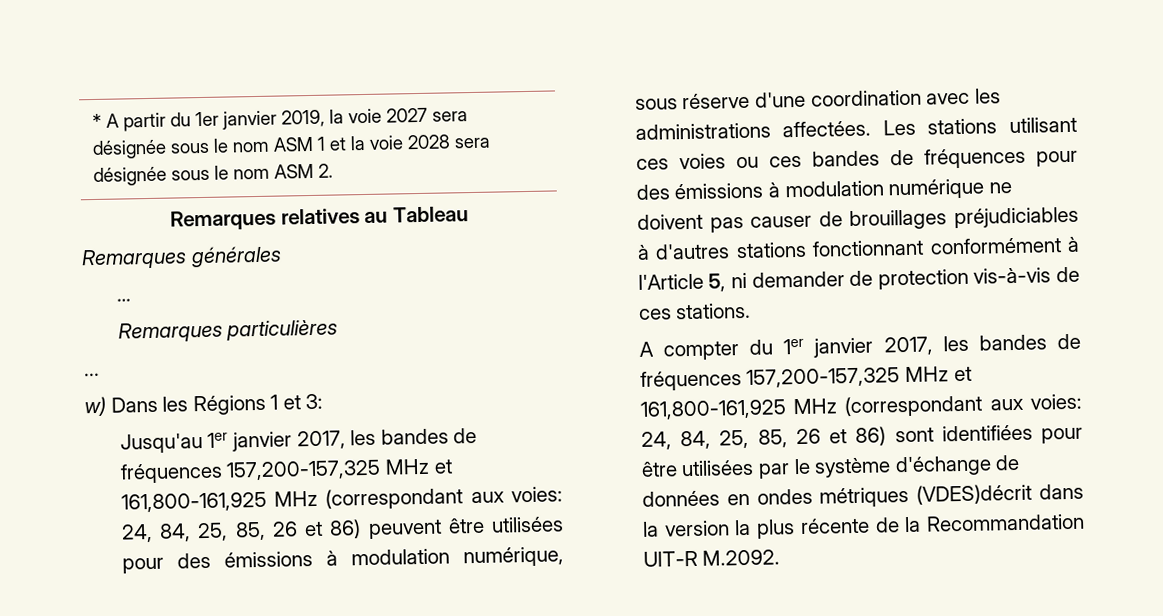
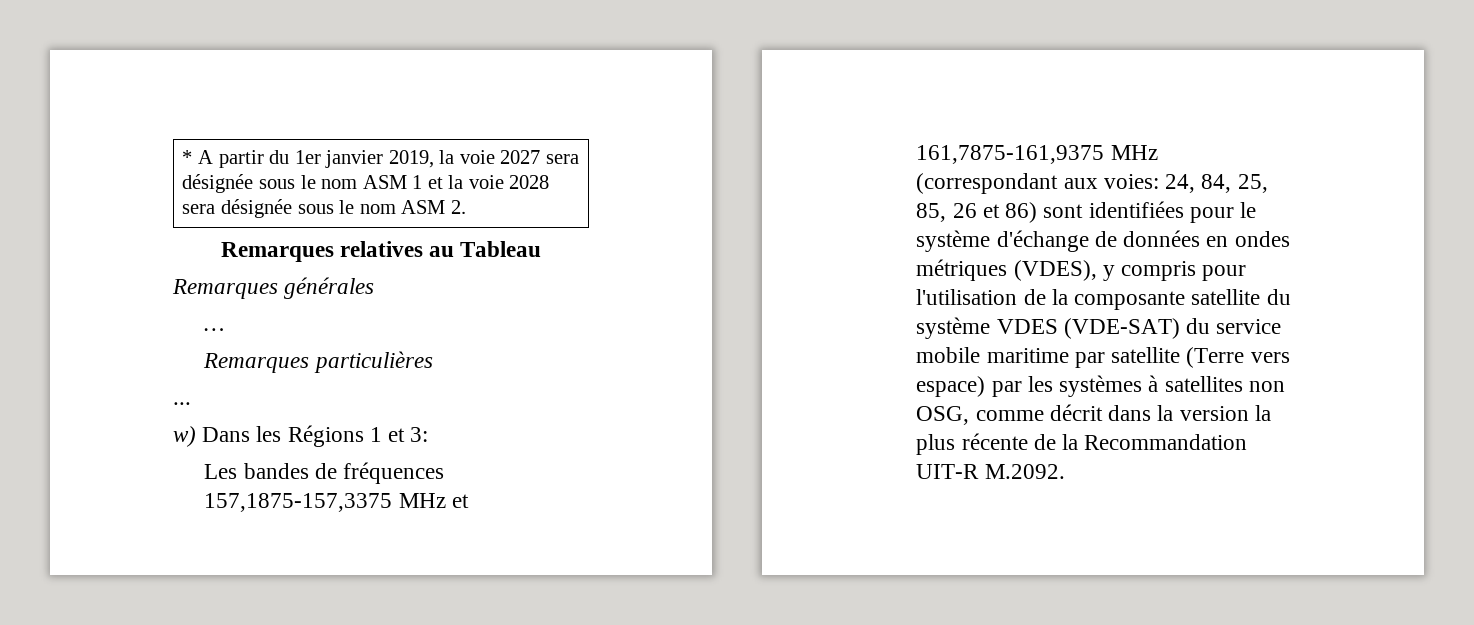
- Jusqu'au 1er janvier 2017, les bandes de fréquences 157,200-157,325 MHz et 161,800-161,925 MHz (correspondant aux voies: 24, 84, 25, 85, 26 et 86) peuvent être utilisées pour des émissions à modulation numérique, sous réserve d'une coordination avec les administrations affectées. Les stations utilisant ces voies ou ces bandes de fréquences pour des émissions à modulation numérique ne doivent pas causer de brouillages préjudiciables à d'autres stations fonctionnant conformément à l'Article 5, ni demander de protection vis-à-vis de ces stations.
- A compter du 1er janvier 2017, les bandes de fréquences 157,200-157,325 MHz et 161,800-161,925 MHz (correspondant aux voies: 24, 84, 25, 85, 26 et 86) sont identifiées pour être utilisées par le système d'échange de données en ondes métriques (VDES)décrit dans la version la plus récente de la Recommandation UIT-R M.2092.
+ Les bandes de fréquences 157,1875-157,3375 MHz et 161,7875-161,9375 MHz (correspondant aux voies: 24, 84, 25, 85, 26 et 86) sont identifiées pour le système d'échange de données en ondes métriques (VDES), y compris pour l'utilisation de la composante satellite du système VDES (VDE-SAT) du service mobile maritime par satellite (Terre vers espace) par les systèmes à satellites non OSG, comme décrit dans la version la plus récente de la Recommandation UIT-R M.2092.

